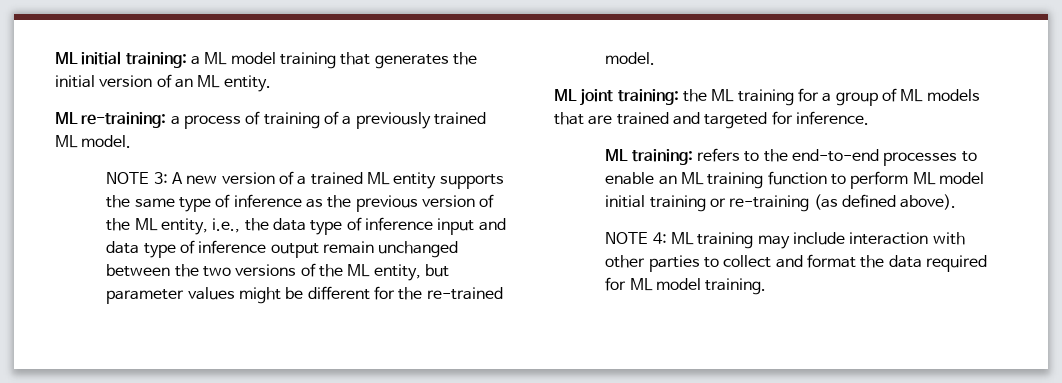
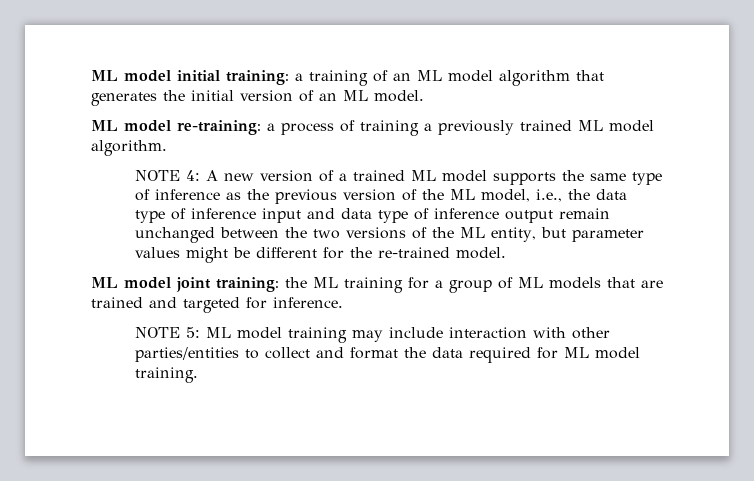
- ML initial training:
+ ML model initial training:
- a ML model training that generates the initial version of an ML entity.
- ML re-training:
+ a training of an ML model algorithm that generates the initial version of an ML model.
+ ML model re-training:
- a process of training of a previously trained ML model.
- NOTE 3:
+ a process of training a previously trained ML model algorithm.
+ NOTE 4:
- A new version of a trained ML entity supports the same type of inference as the previous version of the ML entity, i.e., the data type of inference input and data type of inference output remain unchanged between the two versions of the ML entity, but parameter values might be different for the re-trained model.
+ A new version of a trained ML model supports the same type of inference as the previous version of the ML model, i.e., the data type of inference input and data type of inference output remain unchanged between the two versions of the ML entity, but parameter values might be different for the re-trained model.
- ML joint training: the ML training for a group of ML models that are trained and targeted for inference.
+ ML model joint training: the ML training for a group of ML models that are trained and targeted for inference.
- ML training: refers to the end-to-end processes to enable an ML training function to perform ML model initial training or re-training (as defined above).
- NOTE 4: ML training may include interaction with other parties to collect and format the data required for ML model training.
+ NOTE 5: ML model training may include interaction with other parties/entities to collect and format the data required for ML model training.

